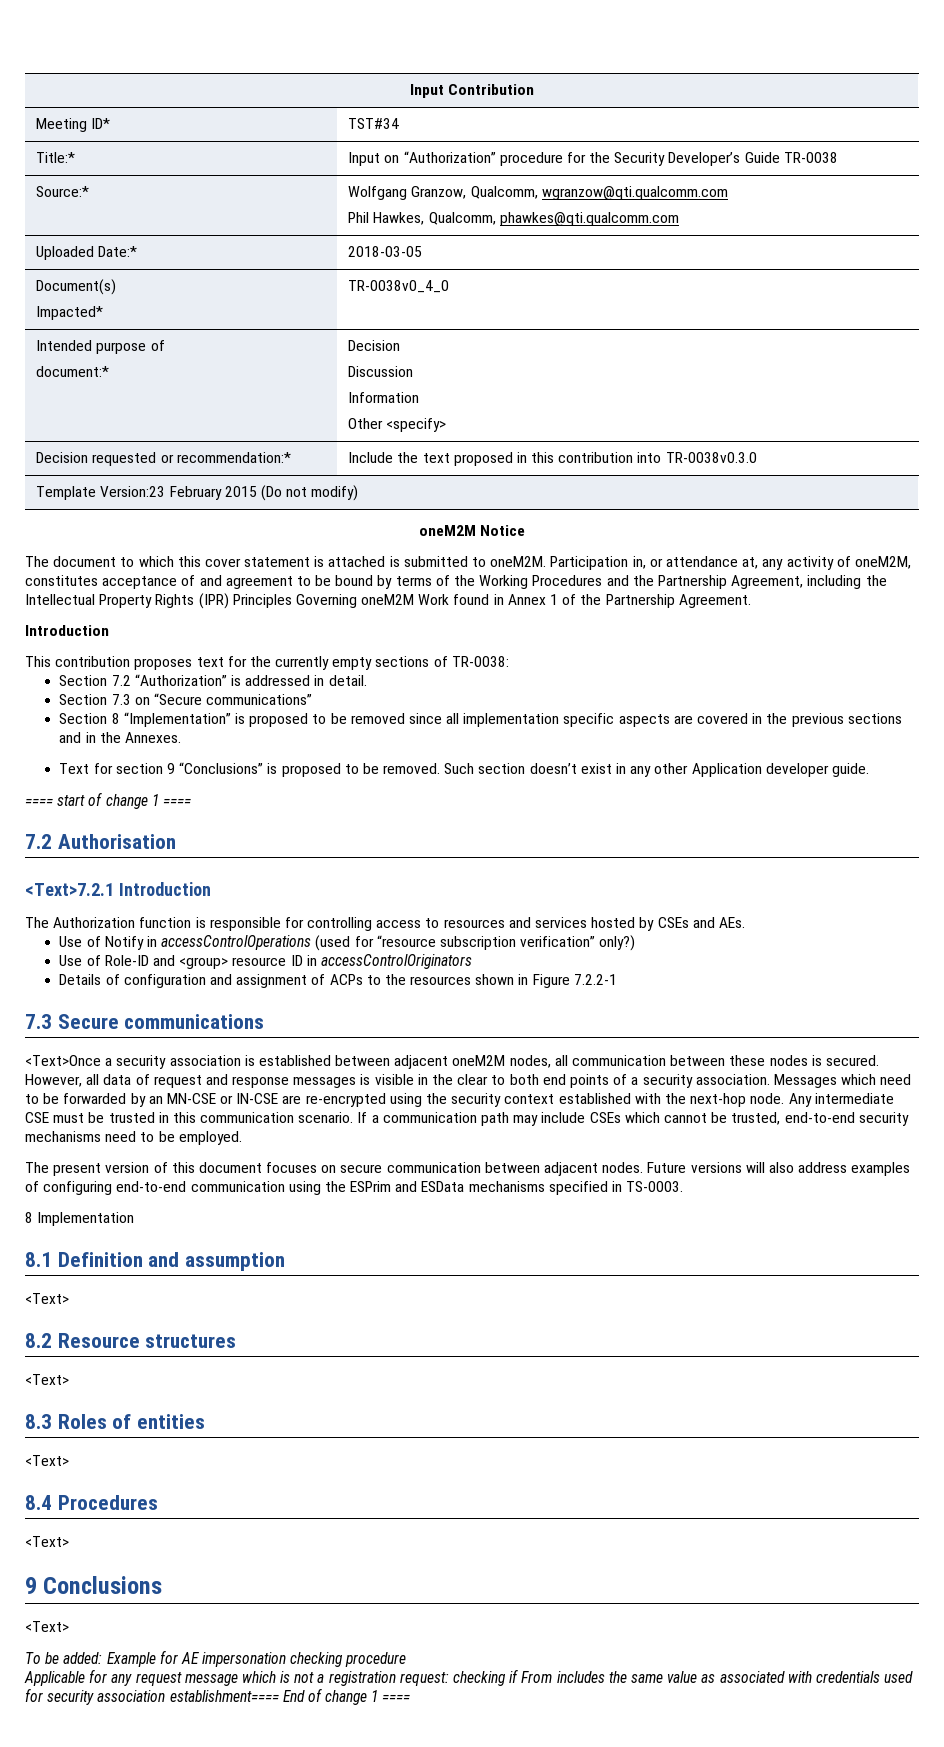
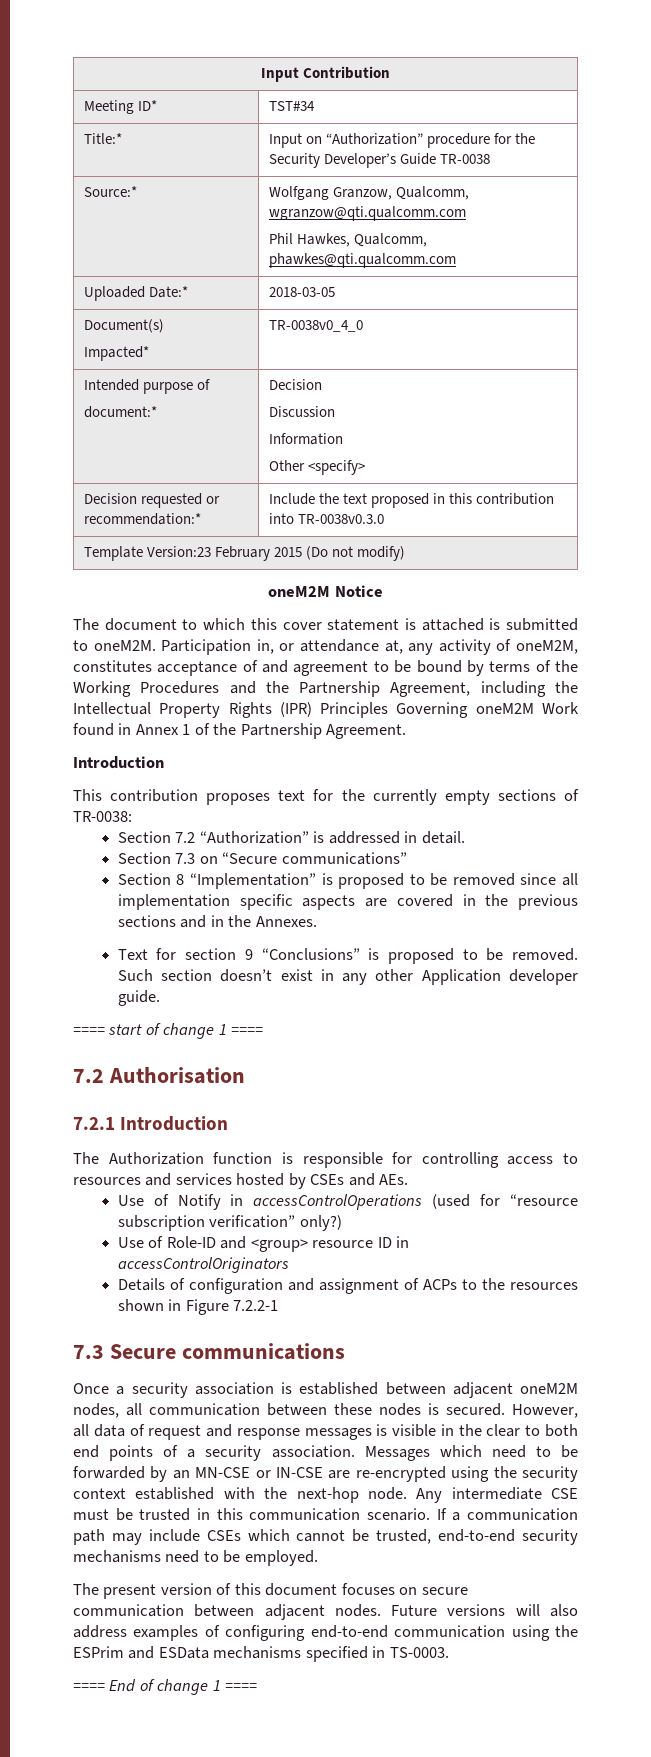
- <Text>7.2.1 Introduction
+ 7.2.1 Introduction
- <Text>Once a security association is established between adjacent oneM2M nodes, all communication between these nodes is secured.
+ Once a security association is established between adjacent oneM2M nodes, all communication between these nodes is secured.
- 8 Implementation
- 8.1 Definition and assumption
- <Text>
- 8.2 Resource structures
- <Text>
- 8.3 Roles of entities
- <Text>
- 8.4 Procedures
- <Text>
- 9 Conclusions
- <Text>
- To be added: Example for AE impersonation checking procedure
- Applicable for any request message which is not a registration request: checking if From includes the same value as associated with credentials used for security association establishment==== End of change 1 ====
+ ==== End of change 1 ====

